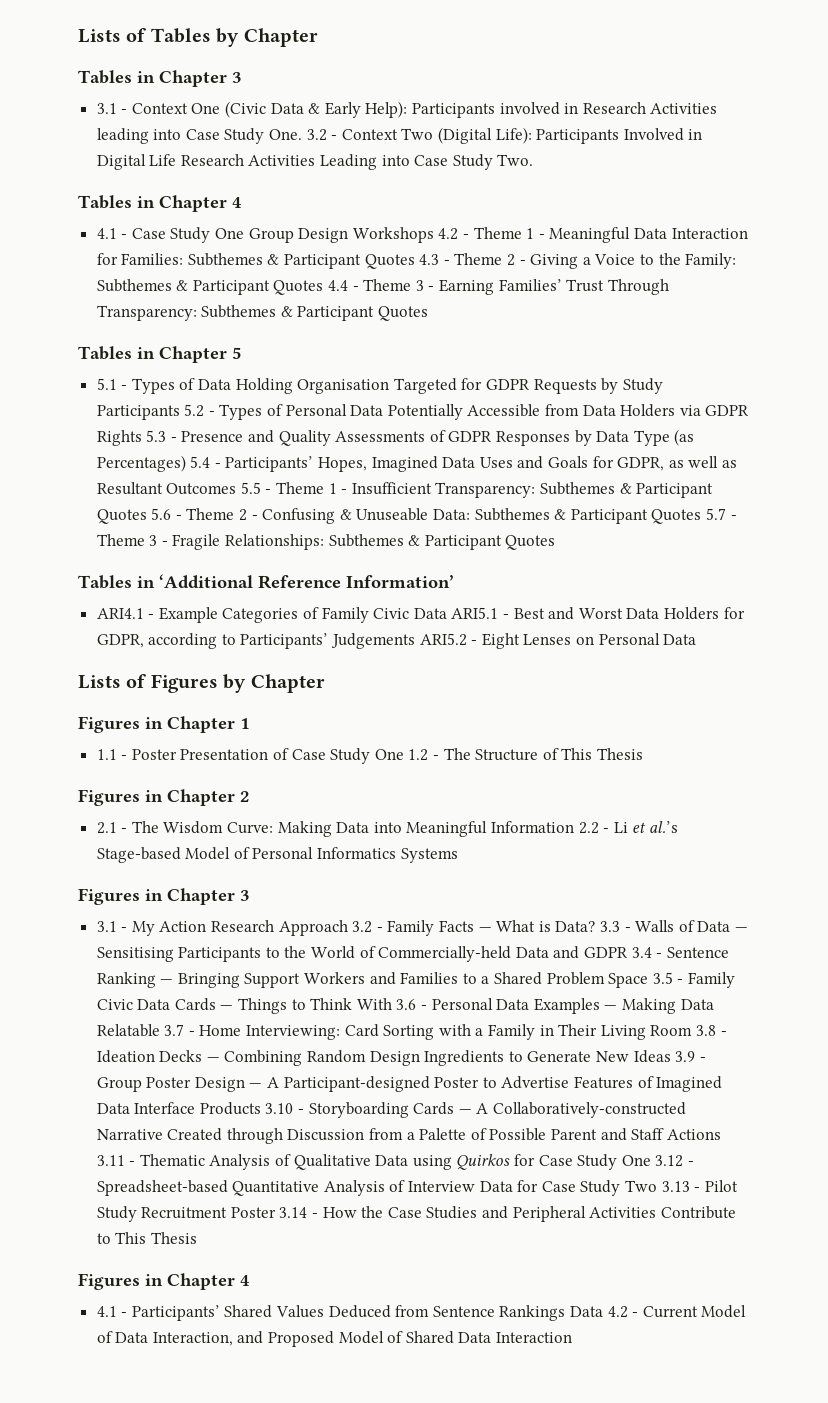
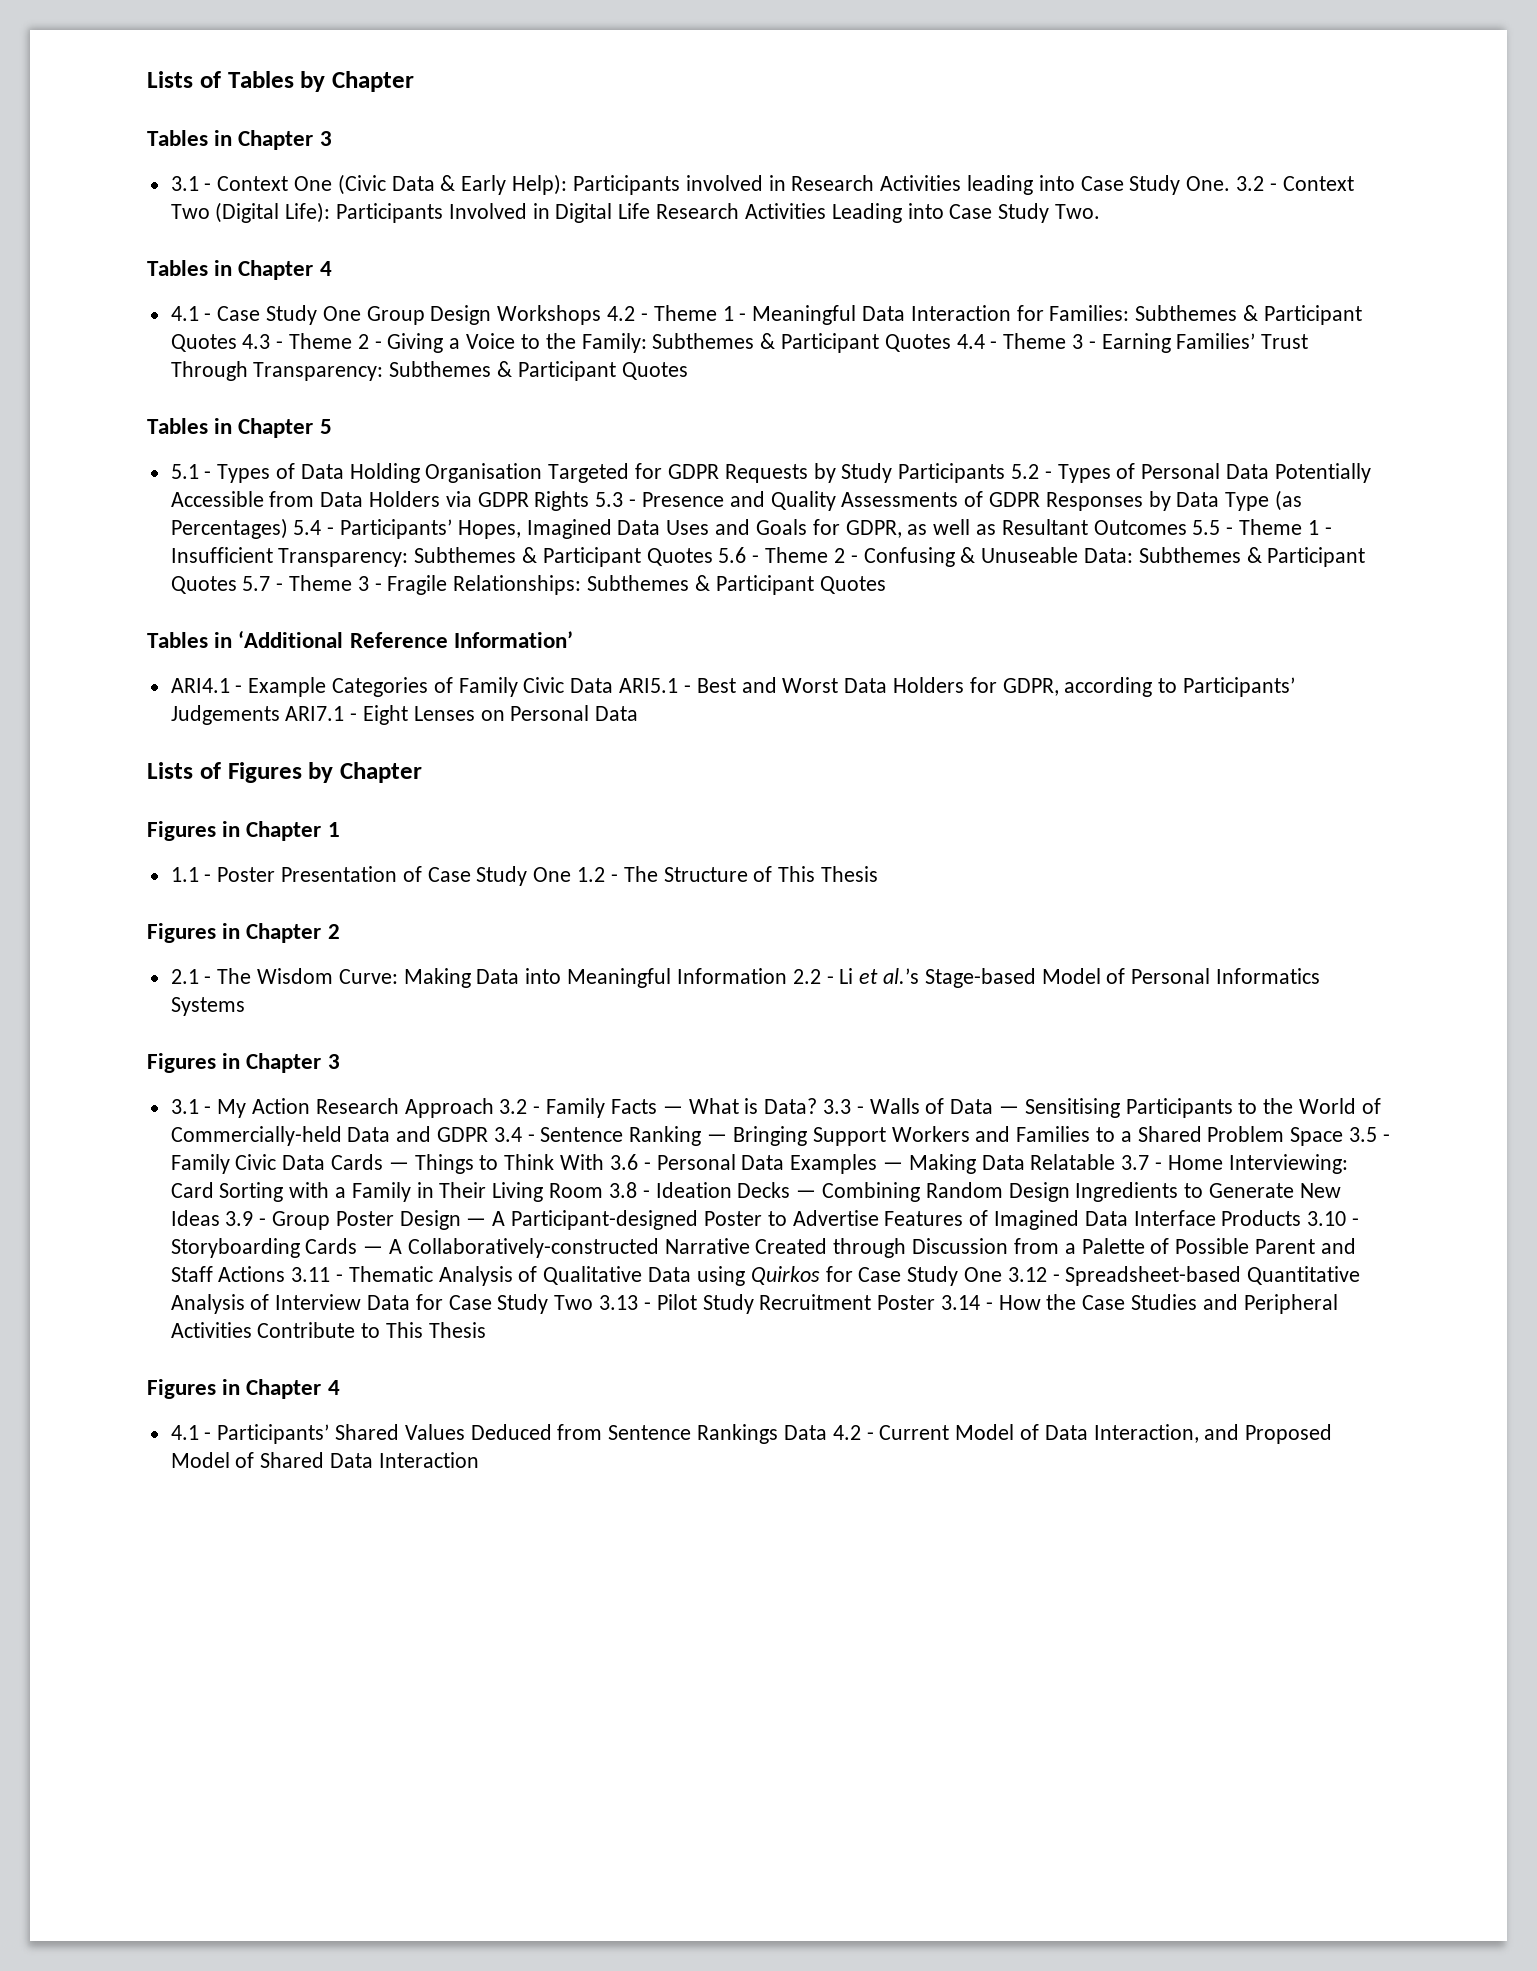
- ARI4.1 - Example Categories of Family Civic Data ARI5.1 - Best and Worst Data Holders for GDPR, according to Participants’ Judgements ARI5.2 - Eight Lenses on Personal Data
+ ARI4.1 - Example Categories of Family Civic Data ARI5.1 - Best and Worst Data Holders for GDPR, according to Participants’ Judgements ARI7.1 - Eight Lenses on Personal Data

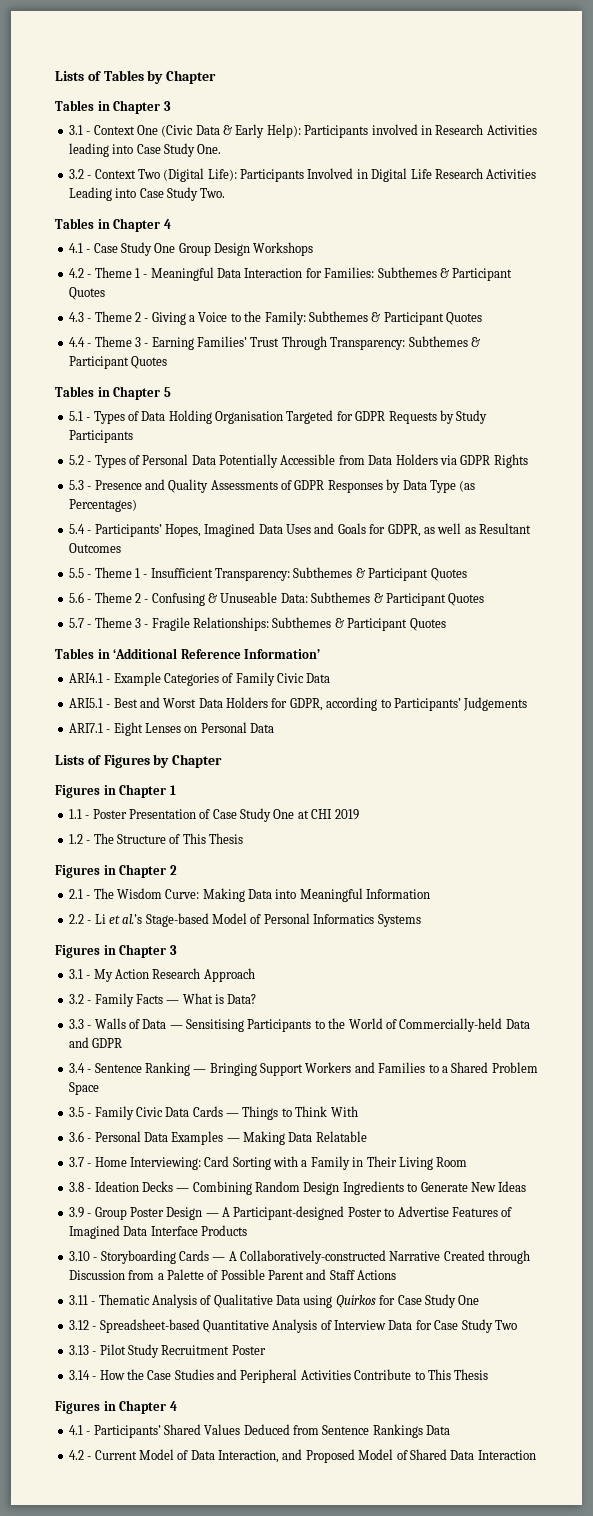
- 3.1 - Context One (Civic Data & Early Help): Participants involved in Research Activities leading into Case Study One. 3.2 - Context Two (Digital Life): Participants Involved in Digital Life Research Activities Leading into Case Study Two.
+ 3.1 - Context One (Civic Data & Early Help): Participants involved in Research Activities leading into Case Study One.
+ 3.2 - Context Two (Digital Life): Participants Involved in Digital Life Research Activities Leading into Case Study Two.
- 4.1 - Case Study One Group Design Workshops 4.2 - Theme 1 - Meaningful Data Interaction for Families: Subthemes & Participant Quotes 4.3 - Theme 2 - Giving a Voice to the Family: Subthemes & Participant Quotes 4.4 - Theme 3 - Earning Families’ Trust Through Transparency: Subthemes & Participant Quotes
+ 4.1 - Case Study One Group Design Workshops
+ 4.2 - Theme 1 - Meaningful Data Interaction for Families: Subthemes & Participant Quotes
+ 4.3 - Theme 2 - Giving a Voice to the Family: Subthemes & Participant Quotes
+ 4.4 - Theme 3 - Earning Families’ Trust Through Transparency: Subthemes & Participant Quotes
- 5.1 - Types of Data Holding Organisation Targeted for GDPR Requests by Study Participants 5.2 - Types of Personal Data Potentially Accessible from Data Holders via GDPR Rights 5.3 - Presence and Quality Assessments of GDPR Responses by Data Type (as Percentages) 5.4 - Participants’ Hopes, Imagined Data Uses and Goals for GDPR, as well as Resultant Outcomes 5.5 - Theme 1 - Insufficient Transparency: Subthemes & Participant Quotes 5.6 - Theme 2 - Confusing & Unuseable Data: Subthemes & Participant Quotes 5.7 - Theme 3 - Fragile Relationships:
+ 5.1 - Types of Data Holding Organisation Targeted for GDPR Requests by Study Participants
+ 5.2 - Types of Personal Data Potentially Accessible from Data Holders via GDPR Rights
+ 5.3 - Presence and Quality Assessments of GDPR Responses by Data Type (as Percentages)
+ 5.4 - Participants’ Hopes, Imagined Data Uses and Goals for GDPR, as well as Resultant Outcomes
+ 5.5 - Theme 1 - Insufficient Transparency: Subthemes & Participant Quotes
+ 5.6 - Theme 2 - Confusing & Unuseable Data: Subthemes & Participant Quotes
+ 5.7 - Theme 3 - Fragile Relationships:
- ARI4.1 - Example Categories of Family Civic Data ARI5.1 - Best and Worst Data Holders for GDPR, according to Participants’ Judgements ARI7.1 - Eight Lenses on Personal Data
+ ARI4.1 - Example Categories of Family Civic Data
+ ARI5.1 - Best and Worst Data Holders for GDPR, according to Participants’ Judgements
+ ARI7.1 - Eight Lenses on Personal Data
- 1.1 - Poster Presentation of Case Study One 1.2 - The Structure of This Thesis
+ 1.1 - Poster Presentation of Case Study One at CHI 2019
+ 1.2 - The Structure of This Thesis
- 2.1 - The Wisdom Curve: Making Data into Meaningful Information 2.2 - Li et al.’s Stage-based Model of Personal Informatics Systems
+ 2.1 - The Wisdom Curve: Making Data into Meaningful Information
+ 2.2 - Li et al.’s Stage-based Model of Personal Informatics Systems
- 3.1 - My Action Research Approach 3.2 - Family Facts — What is Data? 3.3 - Walls of Data — Sensitising Participants to the World of Commercially-held Data and GDPR 3.4 - Sentence Ranking — Bringing Support Workers and Families to a Shared Problem Space 3.5 - Family Civic Data Cards — Things to Think With 3.6 - Personal Data Examples — Making Data Relatable 3.7 - Home Interviewing:
+ 3.1 - My Action Research Approach
+ 3.2 - Family Facts — What is Data?
+ 3.3 - Walls of Data — Sensitising Participants to the World of Commercially-held Data and GDPR
+ 3.4 - Sentence Ranking — Bringing Support Workers and Families to a Shared Problem Space
+ 3.5 - Family Civic Data Cards — Things to Think With
+ 3.6 - Personal Data Examples — Making Data Relatable
+ 3.7 - Home Interviewing:
- Card Sorting with a Family in Their Living Room 3.8 - Ideation Decks — Combining Random Design Ingredients to Generate New Ideas 3.9 - Group Poster Design — A Participant-designed Poster to Advertise Features of Imagined Data Interface Products 3.10 - Storyboarding Cards — A Collaboratively-constructed Narrative Created through Discussion from a Palette of Possible Parent and Staff Actions 3.11 - Thematic Analysis of Qualitative Data using Quirkos for Case Study One 3.12 - Spreadsheet-based Quantitative Analysis of Interview Data for Case Study Two 3.13 - Pilot Study Recruitment Poster 3.14 - How the Case Studies and Peripheral Activities Contribute to This Thesis
+ Card Sorting with a Family in Their Living Room
+ 3.8 - Ideation Decks — Combining Random Design Ingredients to Generate New Ideas
+ 3.9 - Group Poster Design — A Participant-designed Poster to Advertise Features of Imagined Data Interface Products
+ 3.10 - Storyboarding Cards — A Collaboratively-constructed Narrative Created through Discussion from a Palette of Possible Parent and Staff Actions
+ 3.11 - Thematic Analysis of Qualitative Data using Quirkos for Case Study One
+ 3.12 - Spreadsheet-based Quantitative Analysis of Interview Data for Case Study Two
+ 3.13 - Pilot Study Recruitment Poster
+ 3.14 - How the Case Studies and Peripheral Activities Contribute to This Thesis
- 4.1 - Participants’ Shared Values Deduced from Sentence Rankings Data 4.2 - Current Model of Data Interaction, and Proposed Model of Shared Data Interaction
+ 4.1 - Participants’ Shared Values Deduced from Sentence Rankings Data
+ 4.2 - Current Model of Data Interaction, and Proposed Model of Shared Data Interaction

